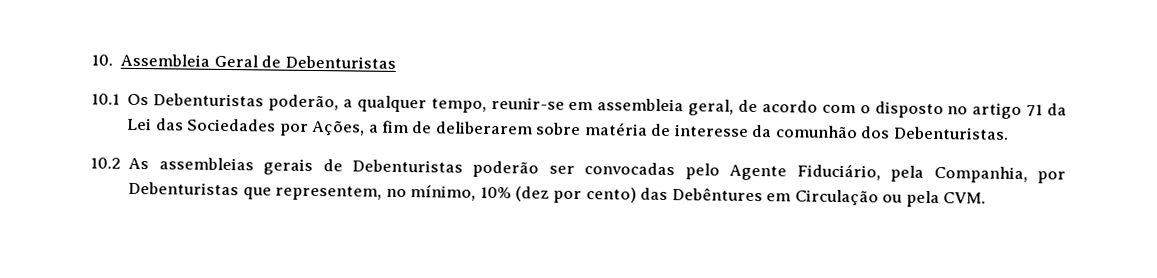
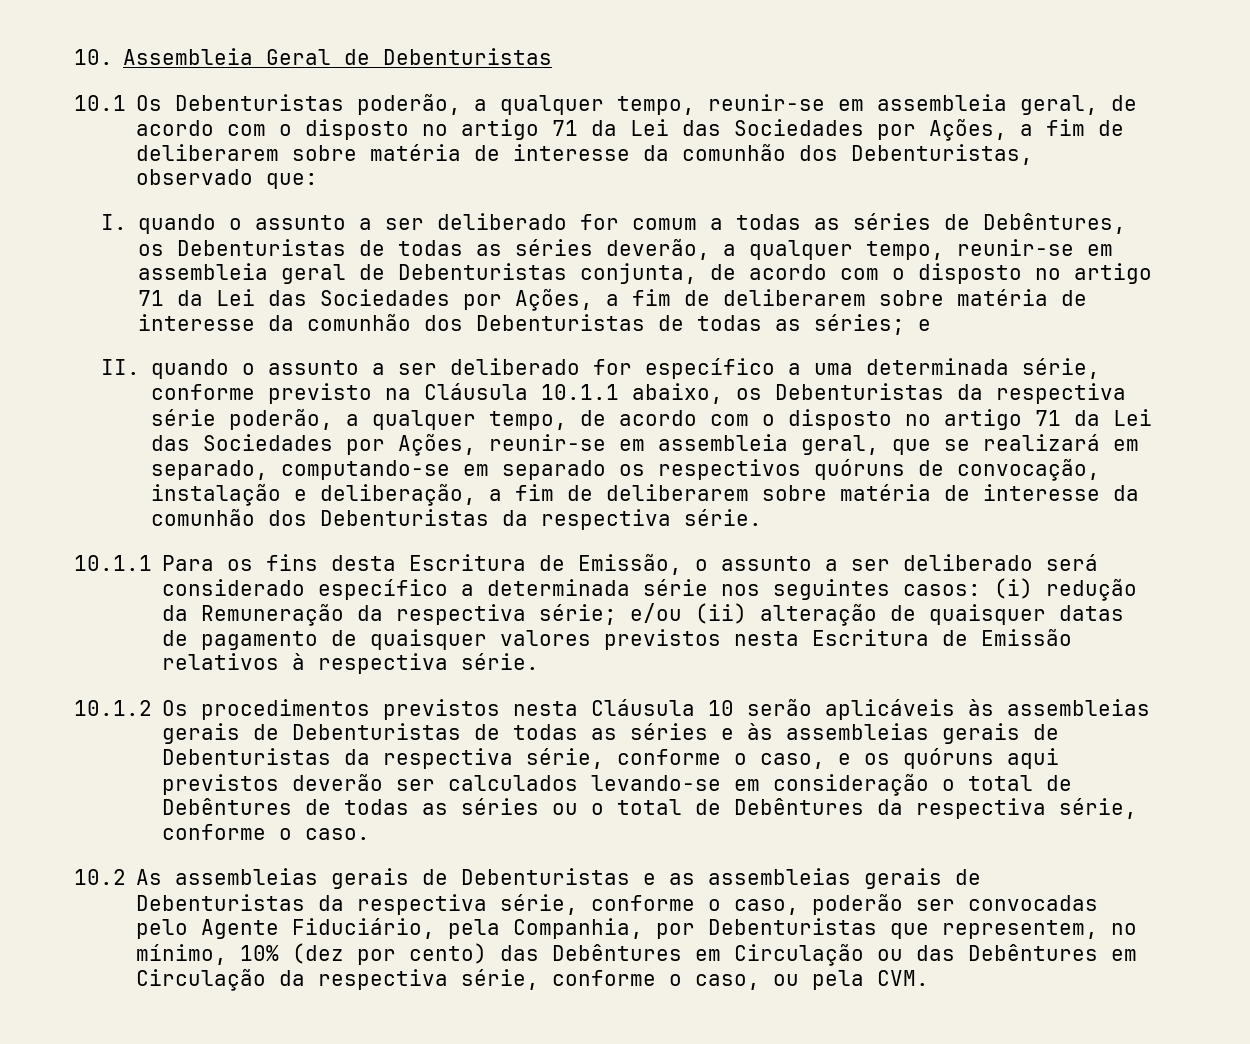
- 10.1 Os Debenturistas poderão, a qualquer tempo, reunir-se em assembleia geral, de acordo com o disposto no artigo 71 da Lei das Sociedades por Ações, a fim de deliberarem sobre matéria de interesse da comunhão dos Debenturistas.
+ 10.1 Os Debenturistas poderão, a qualquer tempo, reunir-se em assembleia geral, de acordo com o disposto no artigo 71 da Lei das Sociedades por Ações, a fim de deliberarem sobre matéria de interesse da comunhão dos Debenturistas, observado que:
+ I. quando o assunto a ser deliberado for comum a todas as séries de Debêntures, os Debenturistas de todas as séries deverão, a qualquer tempo, reunir-se em assembleia geral de Debenturistas conjunta, de acordo com o disposto no artigo 71 da Lei das Sociedades por Ações, a fim de deliberarem sobre matéria de interesse da comunhão dos Debenturistas de todas as séries; e
+ II. quando o assunto a ser deliberado for específico a uma determinada série, conforme previsto na Cláusula 10.1.1 abaixo, os Debenturistas da respectiva série poderão, a qualquer tempo, de acordo com o disposto no artigo 71 da Lei das Sociedades por Ações, reunir-se em assembleia geral, que se realizará em separado, computando-se em separado os respectivos quóruns de convocação, instalação e deliberação, a fim de deliberarem sobre matéria de interesse da comunhão dos Debenturistas da respectiva série.
+ 10.1.1 Para os fins desta Escritura de Emissão, o assunto a ser deliberado será considerado específico a determinada série nos seguintes casos: (i) redução da Remuneração da respectiva série; e/ou (ii) alteração de quaisquer datas de pagamento de quaisquer valores previstos nesta Escritura de Emissão relativos à respectiva série.
+ 10.1.2 Os procedimentos previstos nesta Cláusula 10 serão aplicáveis às assembleias gerais de Debenturistas de todas as séries e às assembleias gerais de Debenturistas da respectiva série, conforme o caso, e os quóruns aqui previstos deverão ser calculados levando-se em consideração o total de Debêntures de todas as séries ou o total de Debêntures da respectiva série, conforme o caso.
- 10.2 As assembleias gerais de Debenturistas poderão ser convocadas pelo Agente Fiduciário, pela Companhia, por Debenturistas que representem, no mínimo, 10% (dez por cento) das Debêntures em Circulação ou pela CVM.
+ 10.2 As assembleias gerais de Debenturistas e as assembleias gerais de Debenturistas da respectiva série, conforme o caso, poderão ser convocadas pelo Agente Fiduciário, pela Companhia, por Debenturistas que representem, no mínimo, 10% (dez por cento) das Debêntures em Circulação ou das Debêntures em Circulação da respectiva série, conforme o caso, ou pela CVM.

